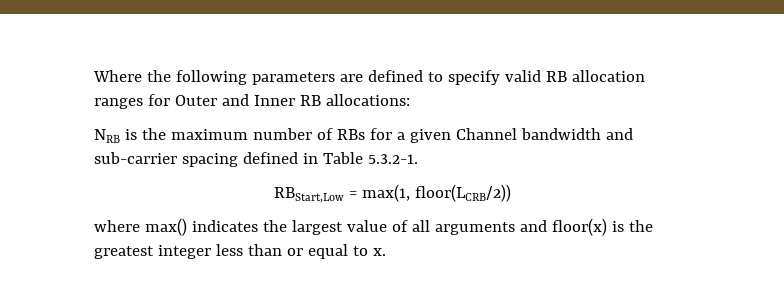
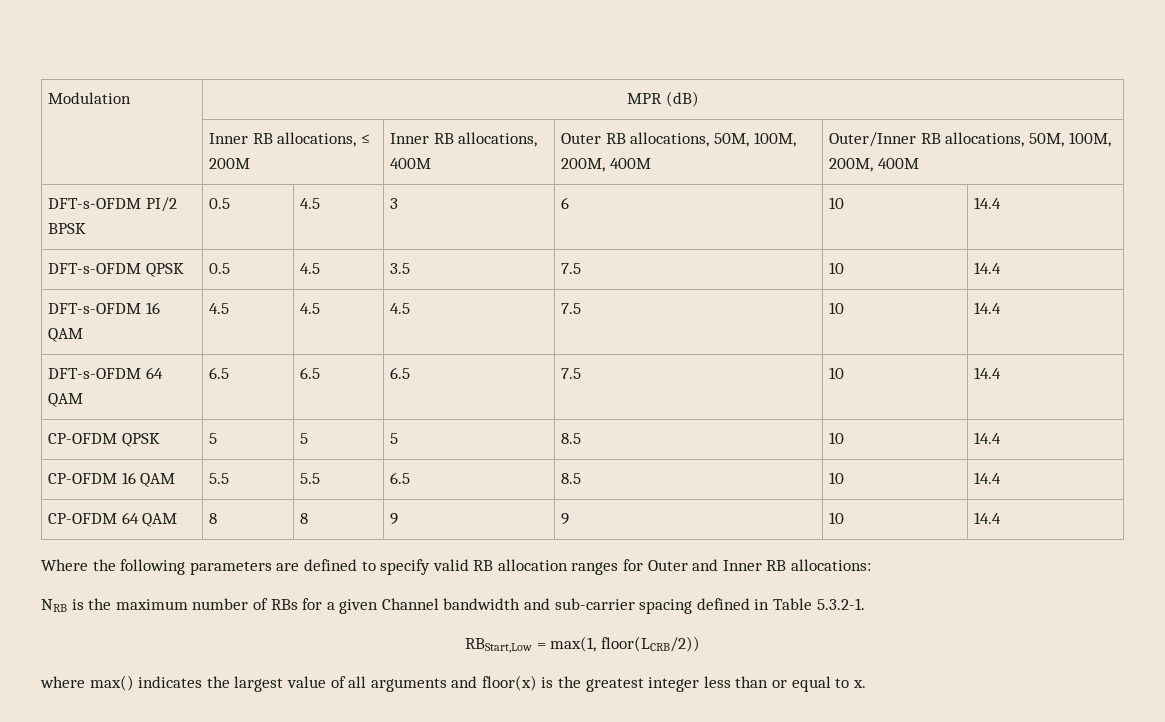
+ Modulation | MPR (dB)
+ | Inner RB allocations, ≤ 200M | Inner RB allocations, 400M | Outer RB allocations, 50M, 100M, 200M, 400M | Outer/Inner RB allocations, 50M, 100M, 200M, 400M
+ DFT-s-OFDM PI/2 BPSK | 0.5 | 4.5 | 3 | 6 | 10 | 14.4
+ DFT-s-OFDM QPSK | 0.5 | 4.5 | 3.5 | 7.5 | 10 | 14.4
+ DFT-s-OFDM 16 QAM | 4.5 | 4.5 | 4.5 | 7.5 | 10 | 14.4
+ DFT-s-OFDM 64 QAM | 6.5 | 6.5 | 6.5 | 7.5 | 10 | 14.4
+ CP-OFDM QPSK | 5 | 5 | 5 | 8.5 | 10 | 14.4
+ CP-OFDM 16 QAM | 5.5 | 5.5 | 6.5 | 8.5 | 10 | 14.4
+ CP-OFDM 64 QAM | 8 | 8 | 9 | 9 | 10 | 14.4

